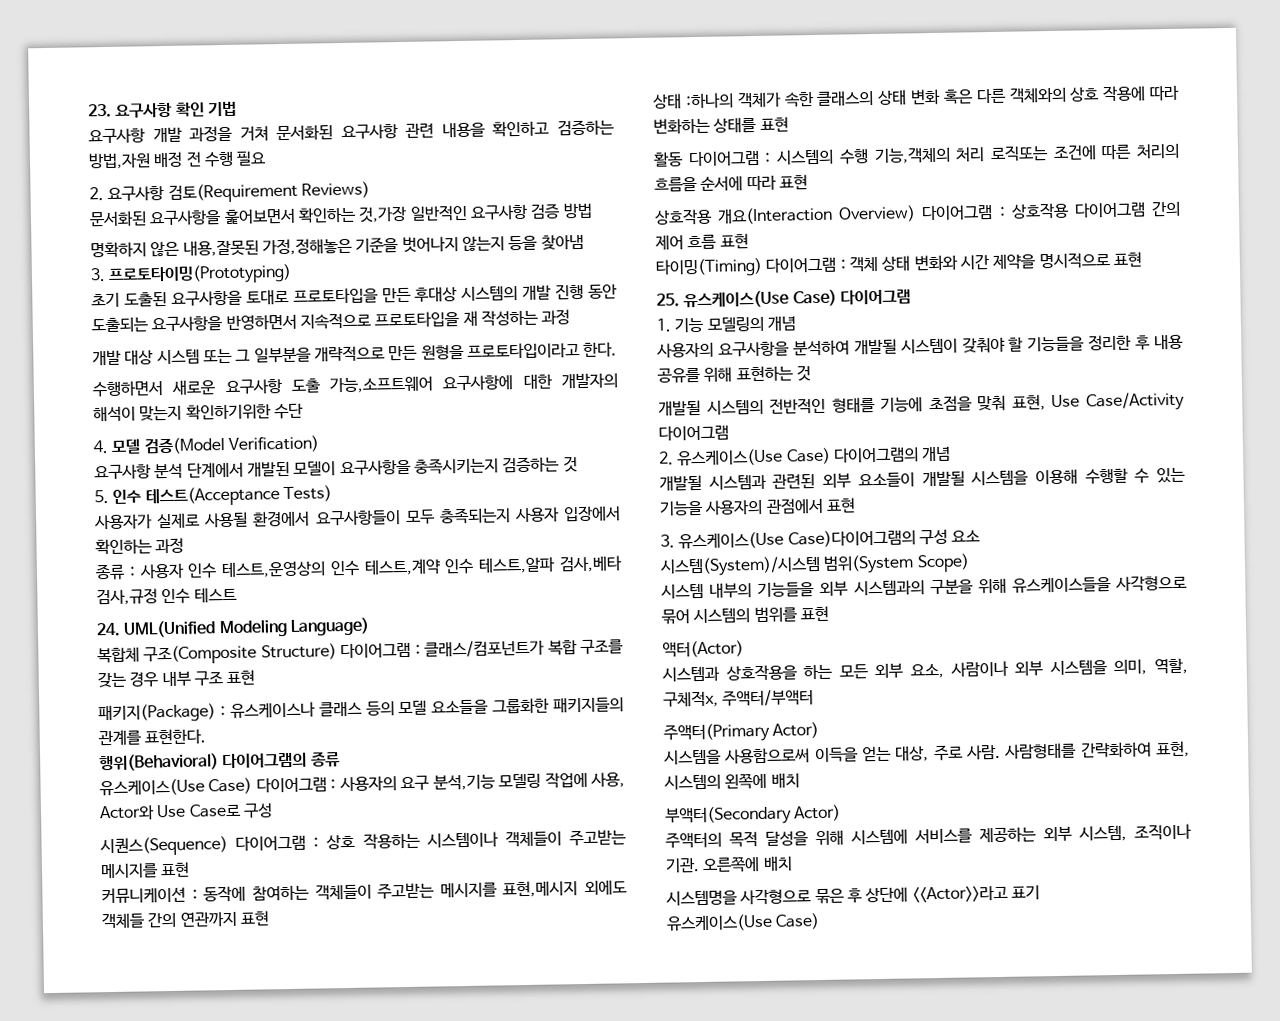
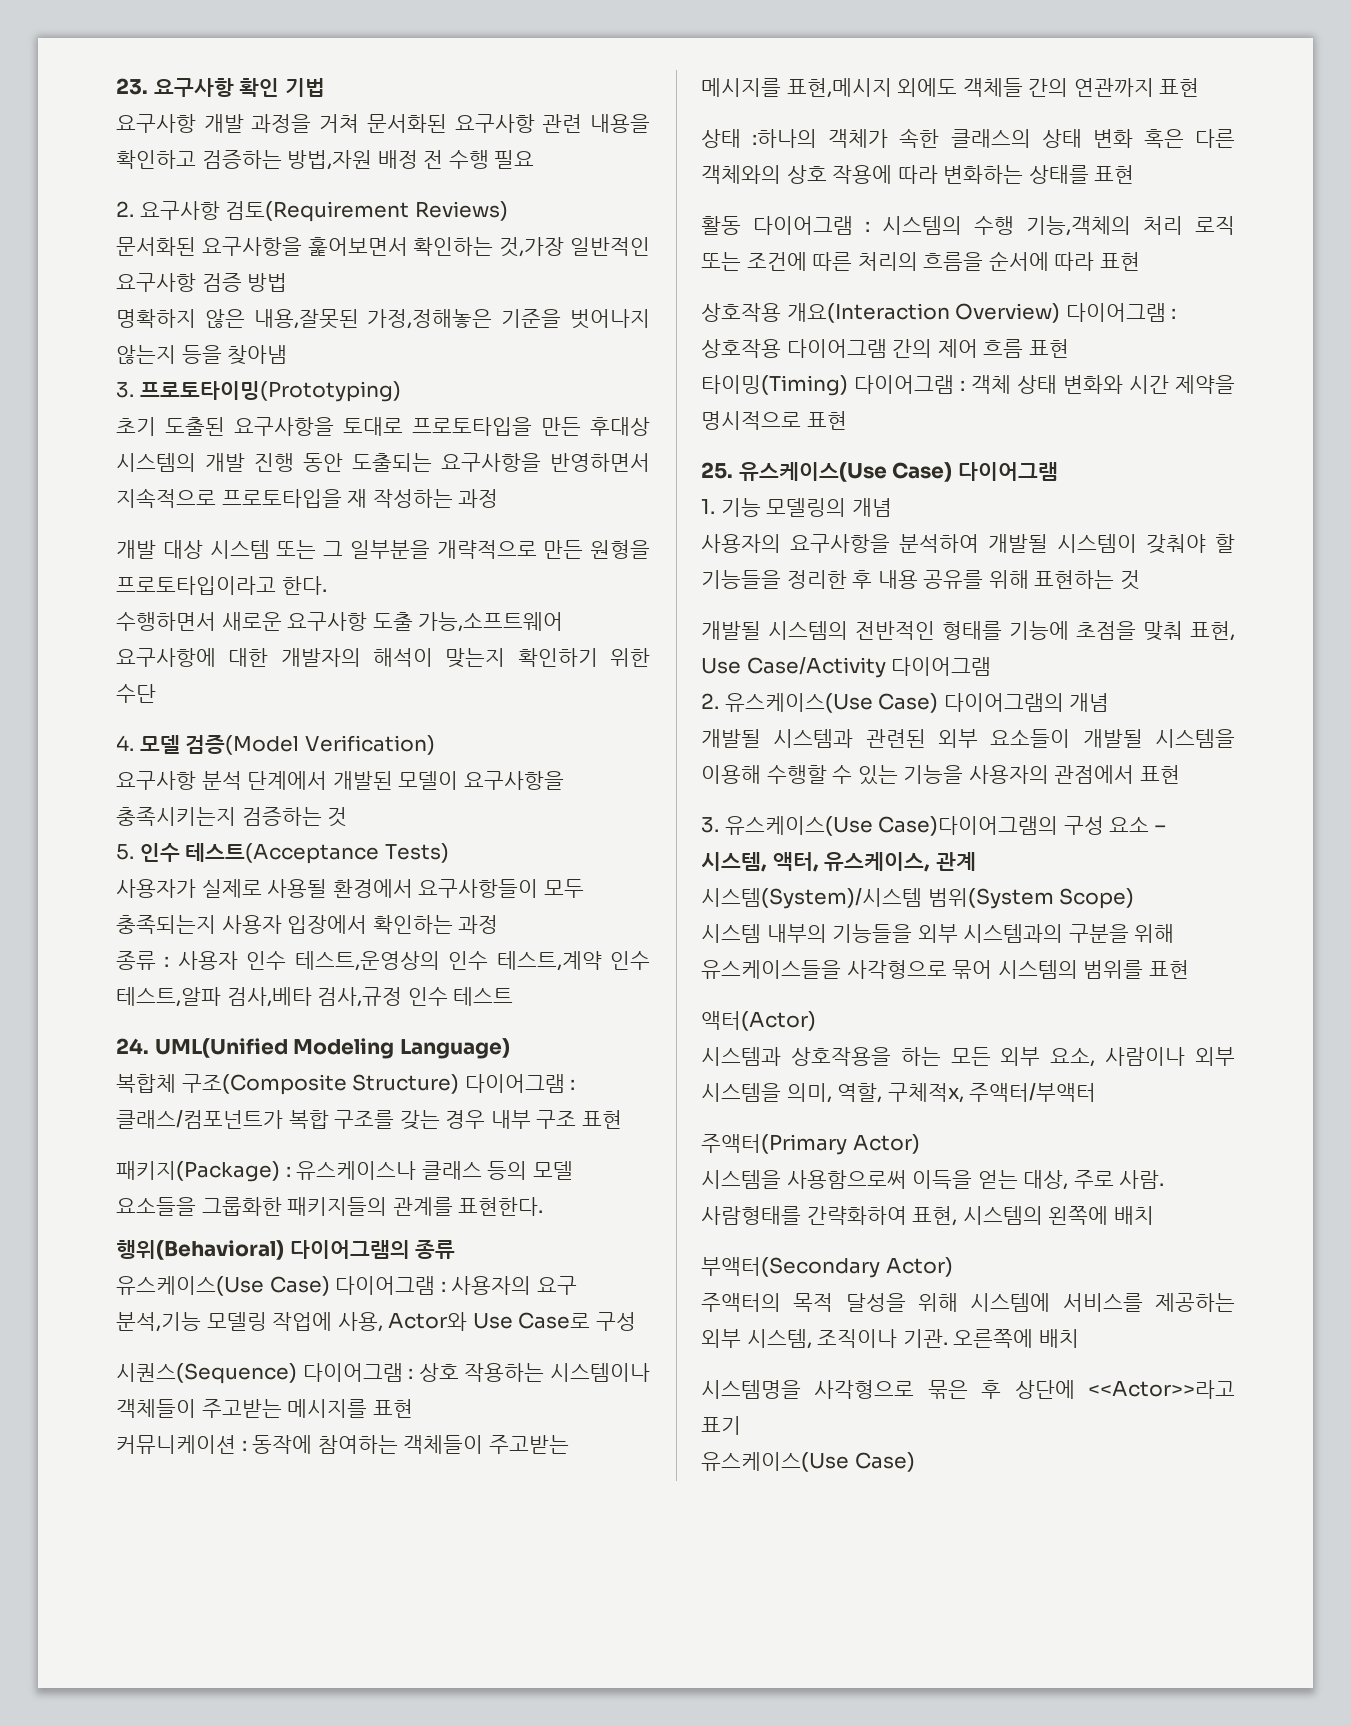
- 수행하면서 새로운 요구사항 도출 가능,소프트웨어 요구사항에 대한 개발자의 해석이 맞는지 확인하기위한 수단
+ 수행하면서 새로운 요구사항 도출 가능,소프트웨어 요구사항에 대한 개발자의 해석이 맞는지 확인하기 위한 수단
- 활동 다이어그램 : 시스템의 수행 기능,객체의 처리 로직또는 조건에 따른 처리의 흐름을 순서에 따라 표현
+ 활동 다이어그램 : 시스템의 수행 기능,객체의 처리 로직 또는 조건에 따른 처리의 흐름을 순서에 따라 표현
- 3. 유스케이스(Use Case)다이어그램의 구성 요소
+ 3. 유스케이스(Use Case)다이어그램의 구성 요소 – 시스템, 액터, 유스케이스, 관계

